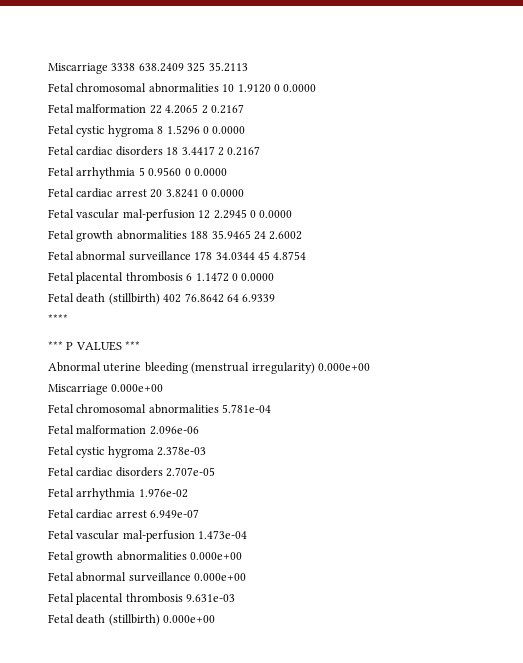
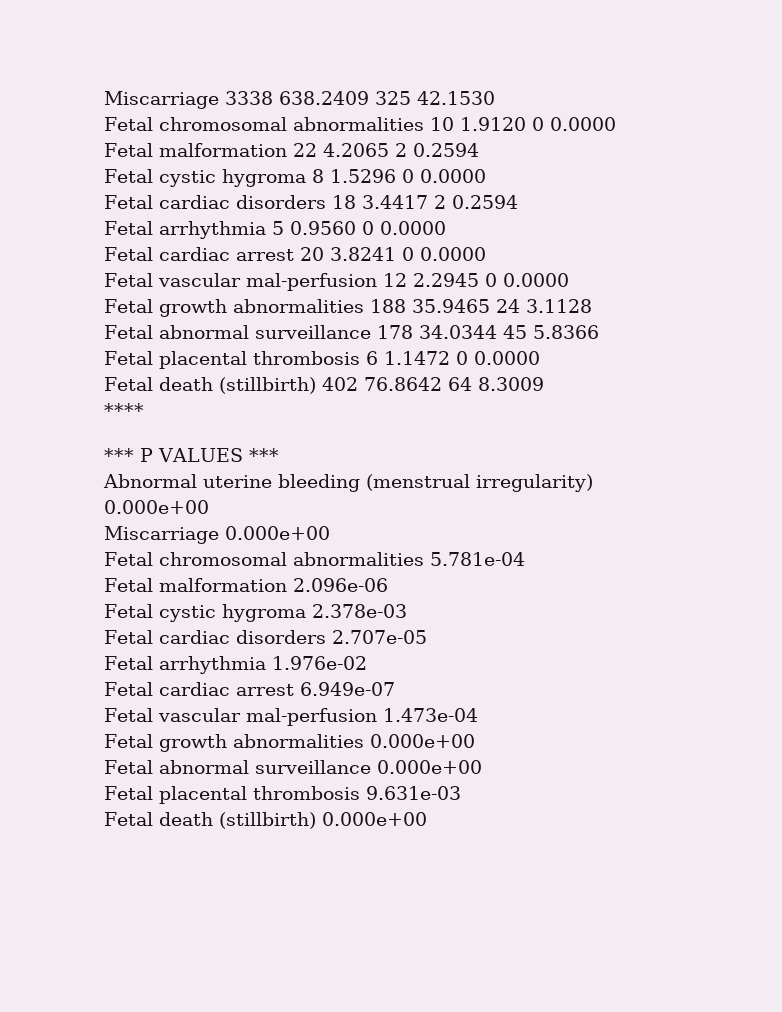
- Miscarriage 3338 638.2409 325 35.2113
+ Miscarriage 3338 638.2409 325 42.1530
- Fetal malformation 22 4.2065 2 0.2167
+ Fetal malformation 22 4.2065 2 0.2594
- Fetal cardiac disorders 18 3.4417 2 0.2167
+ Fetal cardiac disorders 18 3.4417 2 0.2594
- Fetal growth abnormalities 188 35.9465 24 2.6002
+ Fetal growth abnormalities 188 35.9465 24 3.1128
- Fetal abnormal surveillance 178 34.0344 45 4.8754
+ Fetal abnormal surveillance 178 34.0344 45 5.8366
- Fetal death (stillbirth) 402 76.8642 64 6.9339
+ Fetal death (stillbirth) 402 76.8642 64 8.3009

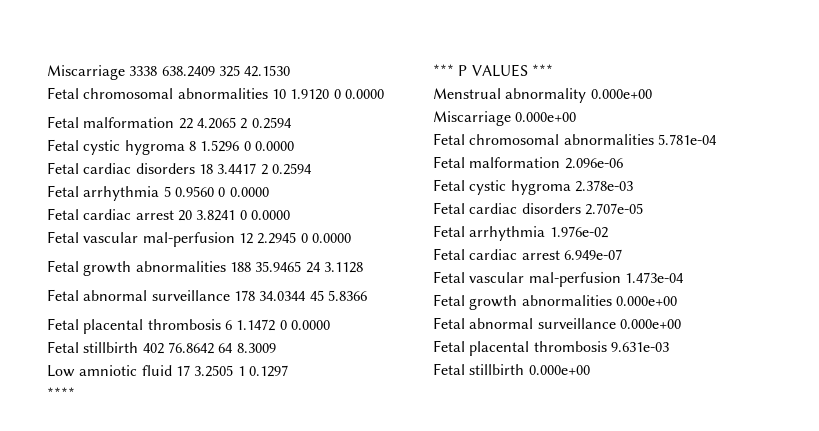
- Fetal death (stillbirth) 402 76.8642 64 8.3009
+ Fetal stillbirth 402 76.8642 64 8.3009
+ Low amniotic fluid 17 3.2505 1 0.1297
- Abnormal uterine bleeding (menstrual irregularity) 0.000e+00
+ Menstrual abnormality 0.000e+00
- Fetal death (stillbirth) 0.000e+00
+ Fetal stillbirth 0.000e+00

